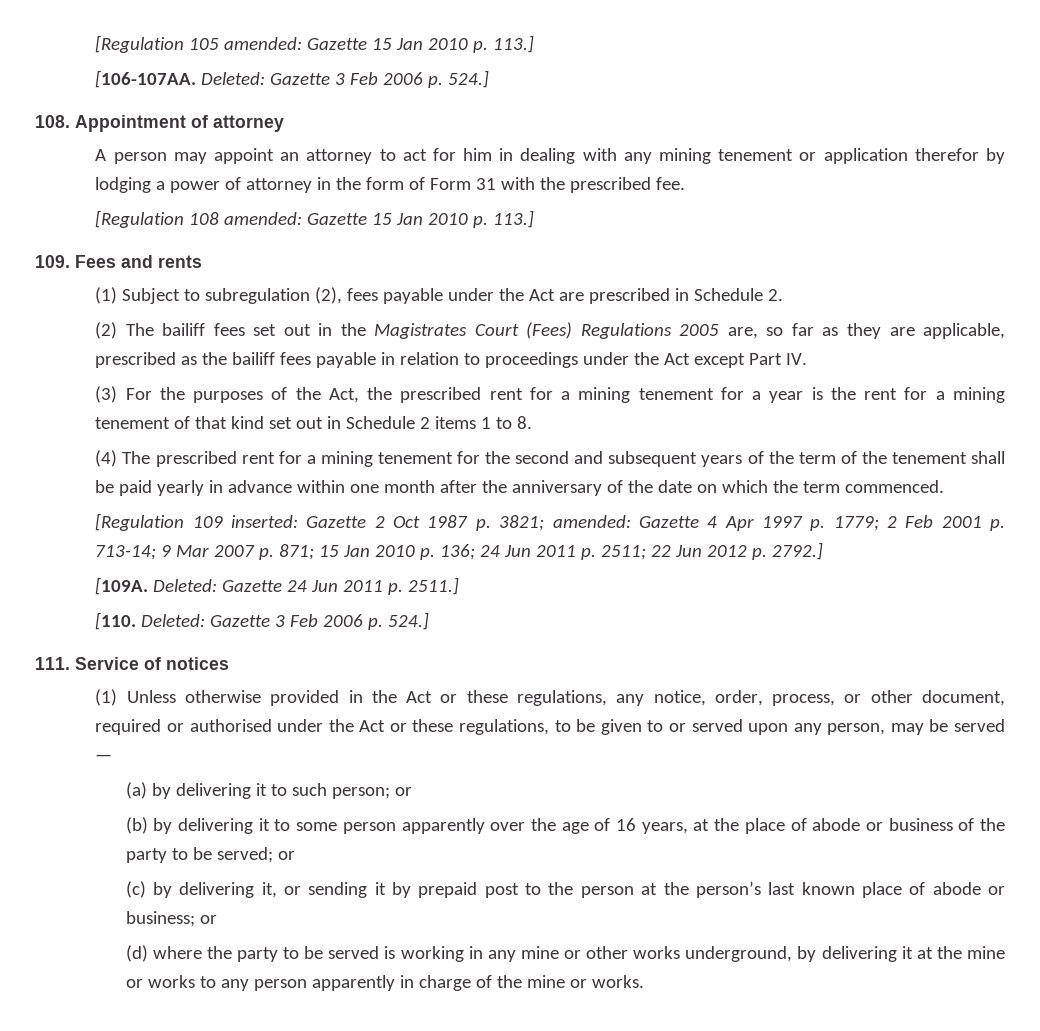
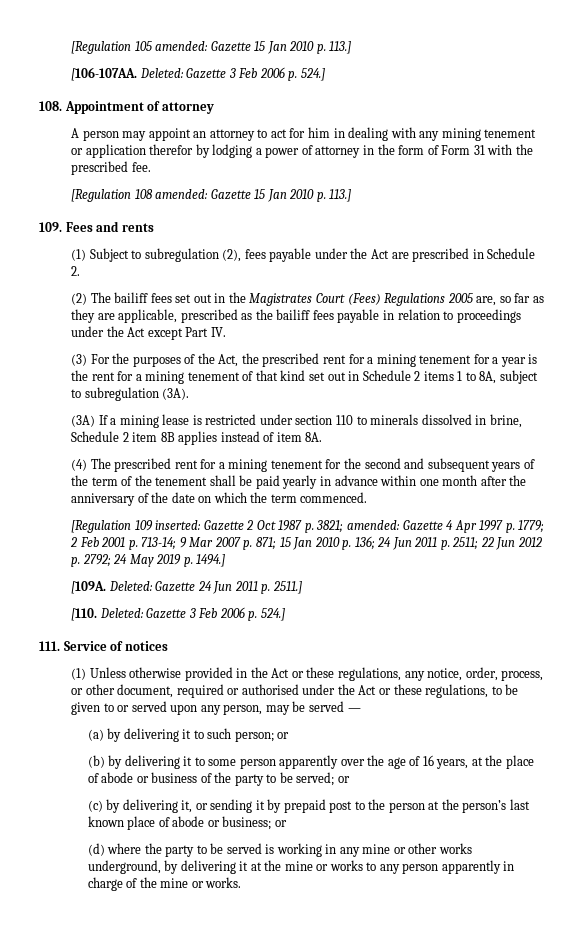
- (3) For the purposes of the Act, the prescribed rent for a mining tenement for a year is the rent for a mining tenement of that kind set out in Schedule 2 items 1 to 8.
+ (3) For the purposes of the Act, the prescribed rent for a mining tenement for a year is the rent for a mining tenement of that kind set out in Schedule 2 items 1 to 8A, subject to subregulation (3A).
+ (3A) If a mining lease is restricted under section 110 to minerals dissolved in brine, Schedule 2 item 8B applies instead of item 8A.
- [Regulation 109 inserted: Gazette 2 Oct 1987 p. 3821; amended: Gazette 4 Apr 1997 p. 1779; 2 Feb 2001 p. 713-14; 9 Mar 2007 p. 871; 15 Jan 2010 p. 136; 24 Jun 2011 p. 2511; 22 Jun 2012 p. 2792.]
+ [Regulation 109 inserted: Gazette 2 Oct 1987 p. 3821; amended: Gazette 4 Apr 1997 p. 1779; 2 Feb 2001 p. 713-14; 9 Mar 2007 p. 871; 15 Jan 2010 p. 136; 24 Jun 2011 p. 2511; 22 Jun 2012 p. 2792; 24 May 2019 p. 1494.]

